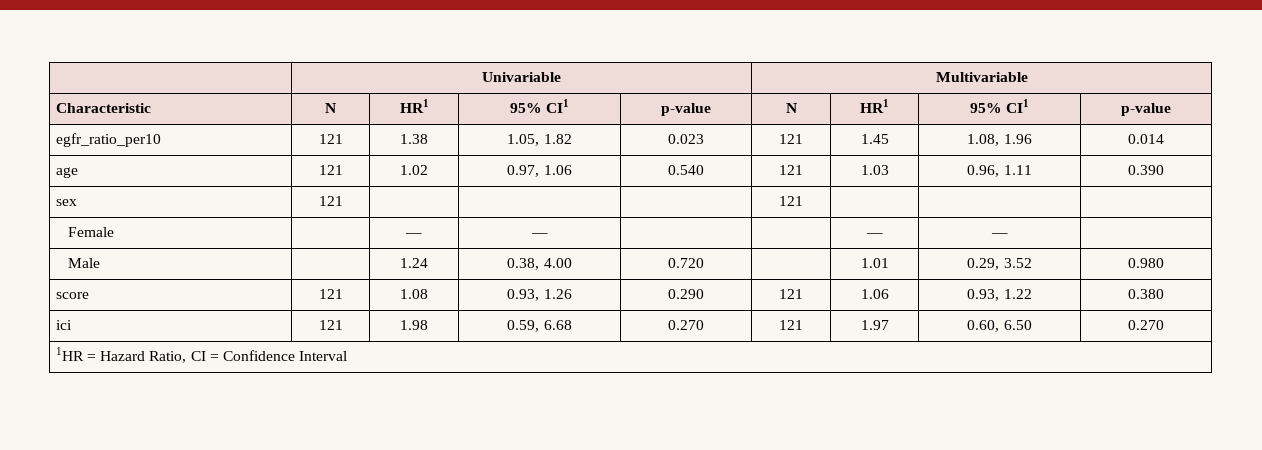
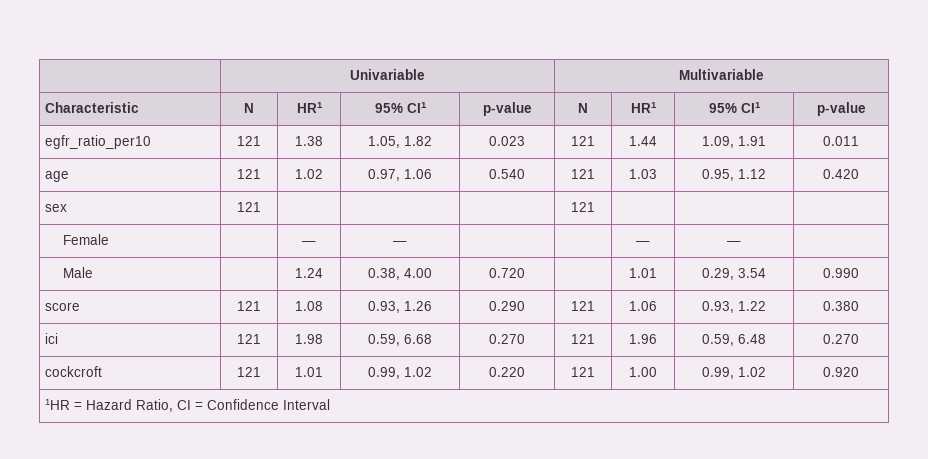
- egfr_ratio_per10 | 121 | 1.38 | 1.05, 1.82 | 0.023 | 121 | 1.45 | 1.08, 1.96 | 0.014
+ egfr_ratio_per10 | 121 | 1.38 | 1.05, 1.82 | 0.023 | 121 | 1.44 | 1.09, 1.91 | 0.011
- age | 121 | 1.02 | 0.97, 1.06 | 0.540 | 121 | 1.03 | 0.96, 1.11 | 0.390
+ age | 121 | 1.02 | 0.97, 1.06 | 0.540 | 121 | 1.03 | 0.95, 1.12 | 0.420
- Male | | 1.24 | 0.38, 4.00 | 0.720 | | 1.01 | 0.29, 3.52 | 0.980
+ Male | | 1.24 | 0.38, 4.00 | 0.720 | | 1.01 | 0.29, 3.54 | 0.990
- ici | 121 | 1.98 | 0.59, 6.68 | 0.270 | 121 | 1.97 | 0.60, 6.50 | 0.270
+ ici | 121 | 1.98 | 0.59, 6.68 | 0.270 | 121 | 1.96 | 0.59, 6.48 | 0.270
+ cockcroft | 121 | 1.01 | 0.99, 1.02 | 0.220 | 121 | 1.00 | 0.99, 1.02 | 0.920

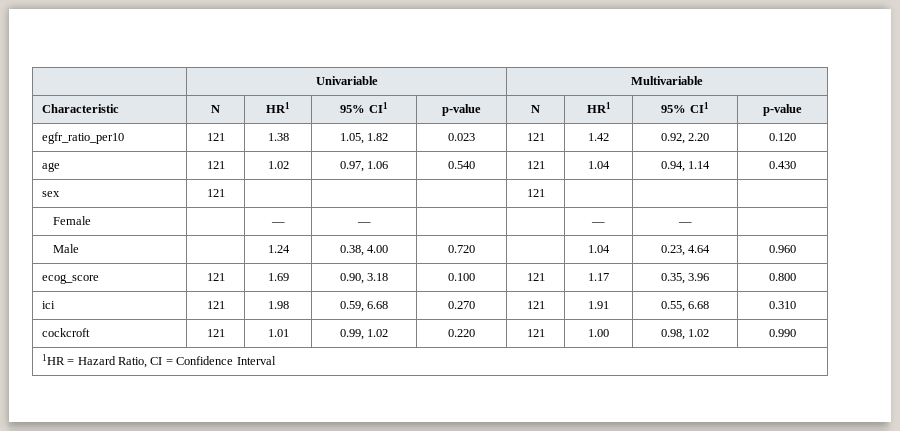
- egfr_ratio_per10 | 121 | 1.38 | 1.05, 1.82 | 0.023 | 121 | 1.44 | 1.09, 1.91 | 0.011
+ egfr_ratio_per10 | 121 | 1.38 | 1.05, 1.82 | 0.023 | 121 | 1.42 | 0.92, 2.20 | 0.120
- age | 121 | 1.02 | 0.97, 1.06 | 0.540 | 121 | 1.03 | 0.95, 1.12 | 0.420
+ age | 121 | 1.02 | 0.97, 1.06 | 0.540 | 121 | 1.04 | 0.94, 1.14 | 0.430
- Male | | 1.24 | 0.38, 4.00 | 0.720 | | 1.01 | 0.29, 3.54 | 0.990
- score | 121 | 1.08 | 0.93, 1.26 | 0.290 | 121 | 1.06 | 0.93, 1.22 | 0.380
+ Male | | 1.24 | 0.38, 4.00 | 0.720 | | 1.04 | 0.23, 4.64 | 0.960
+ ecog_score | 121 | 1.69 | 0.90, 3.18 | 0.100 | 121 | 1.17 | 0.35, 3.96 | 0.800
- ici | 121 | 1.98 | 0.59, 6.68 | 0.270 | 121 | 1.96 | 0.59, 6.48 | 0.270
+ ici | 121 | 1.98 | 0.59, 6.68 | 0.270 | 121 | 1.91 | 0.55, 6.68 | 0.310
- cockcroft | 121 | 1.01 | 0.99, 1.02 | 0.220 | 121 | 1.00 | 0.99, 1.02 | 0.920
+ cockcroft | 121 | 1.01 | 0.99, 1.02 | 0.220 | 121 | 1.00 | 0.98, 1.02 | 0.990

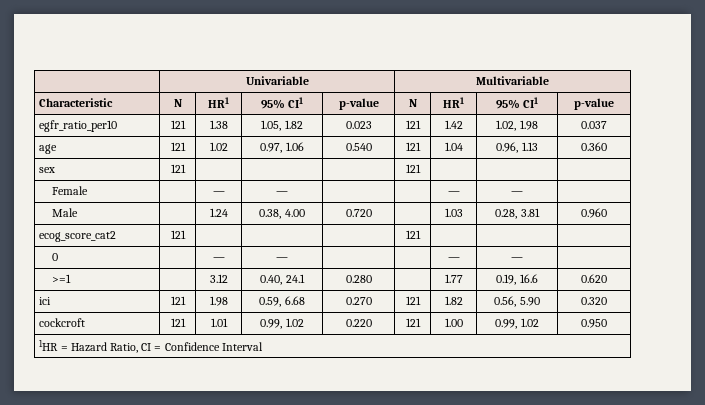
- egfr_ratio_per10 | 121 | 1.38 | 1.05, 1.82 | 0.023 | 121 | 1.42 | 0.92, 2.20 | 0.120
+ egfr_ratio_per10 | 121 | 1.38 | 1.05, 1.82 | 0.023 | 121 | 1.42 | 1.02, 1.98 | 0.037
- age | 121 | 1.02 | 0.97, 1.06 | 0.540 | 121 | 1.04 | 0.94, 1.14 | 0.430
+ age | 121 | 1.02 | 0.97, 1.06 | 0.540 | 121 | 1.04 | 0.96, 1.13 | 0.360
- Male | | 1.24 | 0.38, 4.00 | 0.720 | | 1.04 | 0.23, 4.64 | 0.960
+ Male | | 1.24 | 0.38, 4.00 | 0.720 | | 1.03 | 0.28, 3.81 | 0.960
- ecog_score | 121 | 1.69 | 0.90, 3.18 | 0.100 | 121 | 1.17 | 0.35, 3.96 | 0.800
+ ecog_score_cat2 | 121 | | | | 121 | | |
+ 0 | | — | — | | | — | — |
+ >=1 | | 3.12 | 0.40, 24.1 | 0.280 | | 1.77 | 0.19, 16.6 | 0.620
- ici | 121 | 1.98 | 0.59, 6.68 | 0.270 | 121 | 1.91 | 0.55, 6.68 | 0.310
+ ici | 121 | 1.98 | 0.59, 6.68 | 0.270 | 121 | 1.82 | 0.56, 5.90 | 0.320
- cockcroft | 121 | 1.01 | 0.99, 1.02 | 0.220 | 121 | 1.00 | 0.98, 1.02 | 0.990
+ cockcroft | 121 | 1.01 | 0.99, 1.02 | 0.220 | 121 | 1.00 | 0.99, 1.02 | 0.950

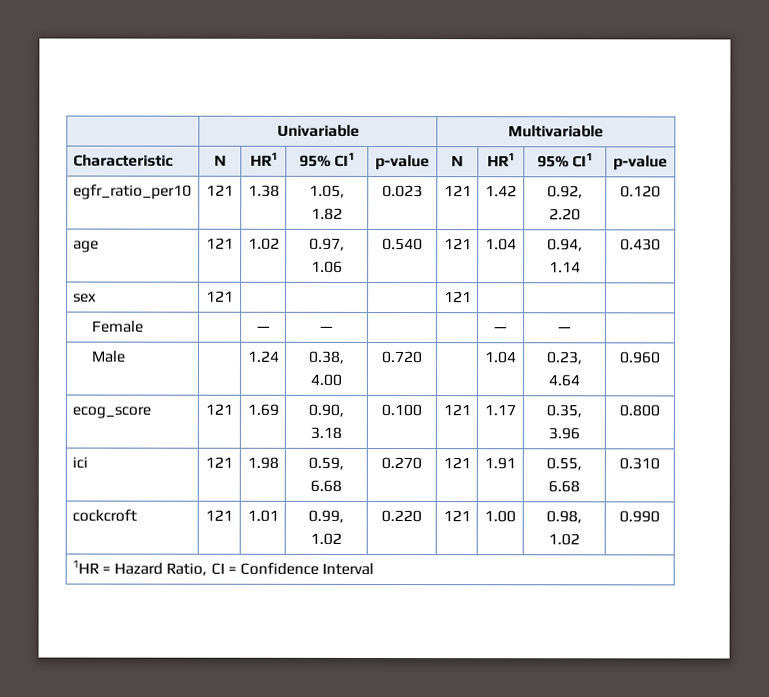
- egfr_ratio_per10 | 121 | 1.38 | 1.05, 1.82 | 0.023 | 121 | 1.42 | 1.02, 1.98 | 0.037
+ egfr_ratio_per10 | 121 | 1.38 | 1.05, 1.82 | 0.023 | 121 | 1.42 | 0.92, 2.20 | 0.120
- age | 121 | 1.02 | 0.97, 1.06 | 0.540 | 121 | 1.04 | 0.96, 1.13 | 0.360
+ age | 121 | 1.02 | 0.97, 1.06 | 0.540 | 121 | 1.04 | 0.94, 1.14 | 0.430
- Male | | 1.24 | 0.38, 4.00 | 0.720 | | 1.03 | 0.28, 3.81 | 0.960
+ Male | | 1.24 | 0.38, 4.00 | 0.720 | | 1.04 | 0.23, 4.64 | 0.960
- ecog_score_cat2 | 121 | | | | 121 | | |
- 0 | | — | — | | | — | — |
- >=1 | | 3.12 | 0.40, 24.1 | 0.280 | | 1.77 | 0.19, 16.6 | 0.620
+ ecog_score | 121 | 1.69 | 0.90, 3.18 | 0.100 | 121 | 1.17 | 0.35, 3.96 | 0.800
- ici | 121 | 1.98 | 0.59, 6.68 | 0.270 | 121 | 1.82 | 0.56, 5.90 | 0.320
+ ici | 121 | 1.98 | 0.59, 6.68 | 0.270 | 121 | 1.91 | 0.55, 6.68 | 0.310
- cockcroft | 121 | 1.01 | 0.99, 1.02 | 0.220 | 121 | 1.00 | 0.99, 1.02 | 0.950
+ cockcroft | 121 | 1.01 | 0.99, 1.02 | 0.220 | 121 | 1.00 | 0.98, 1.02 | 0.990

